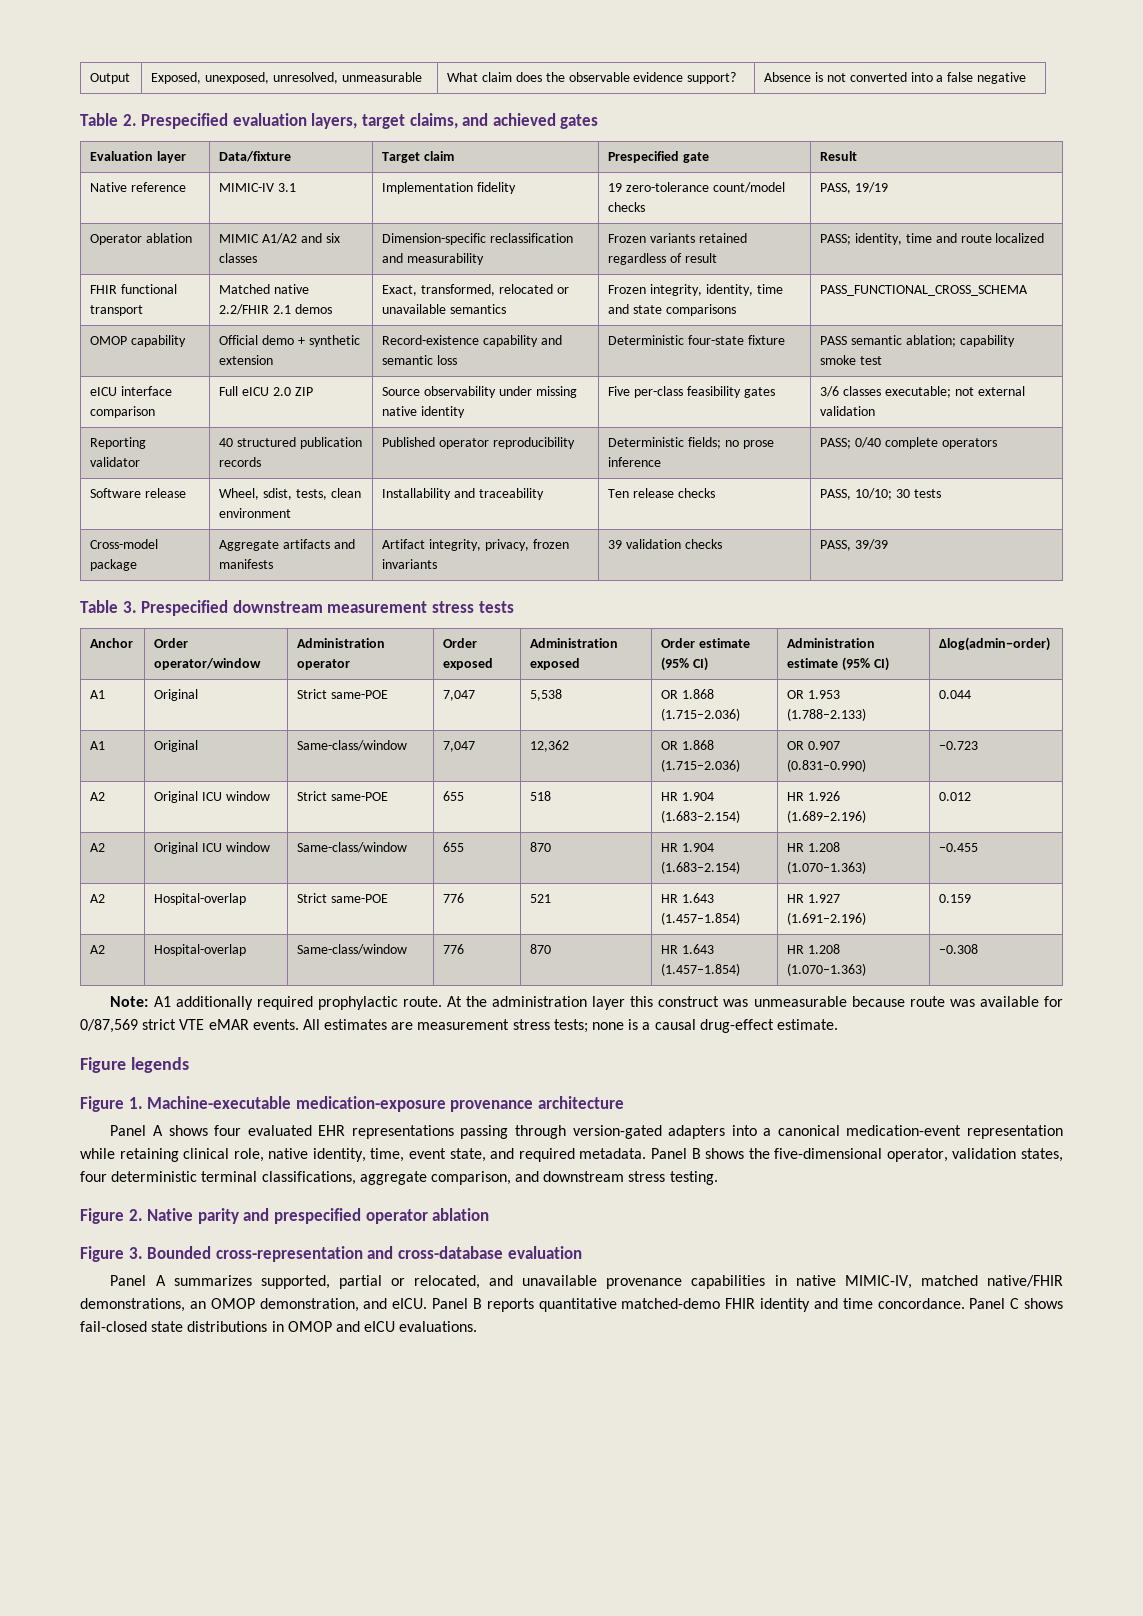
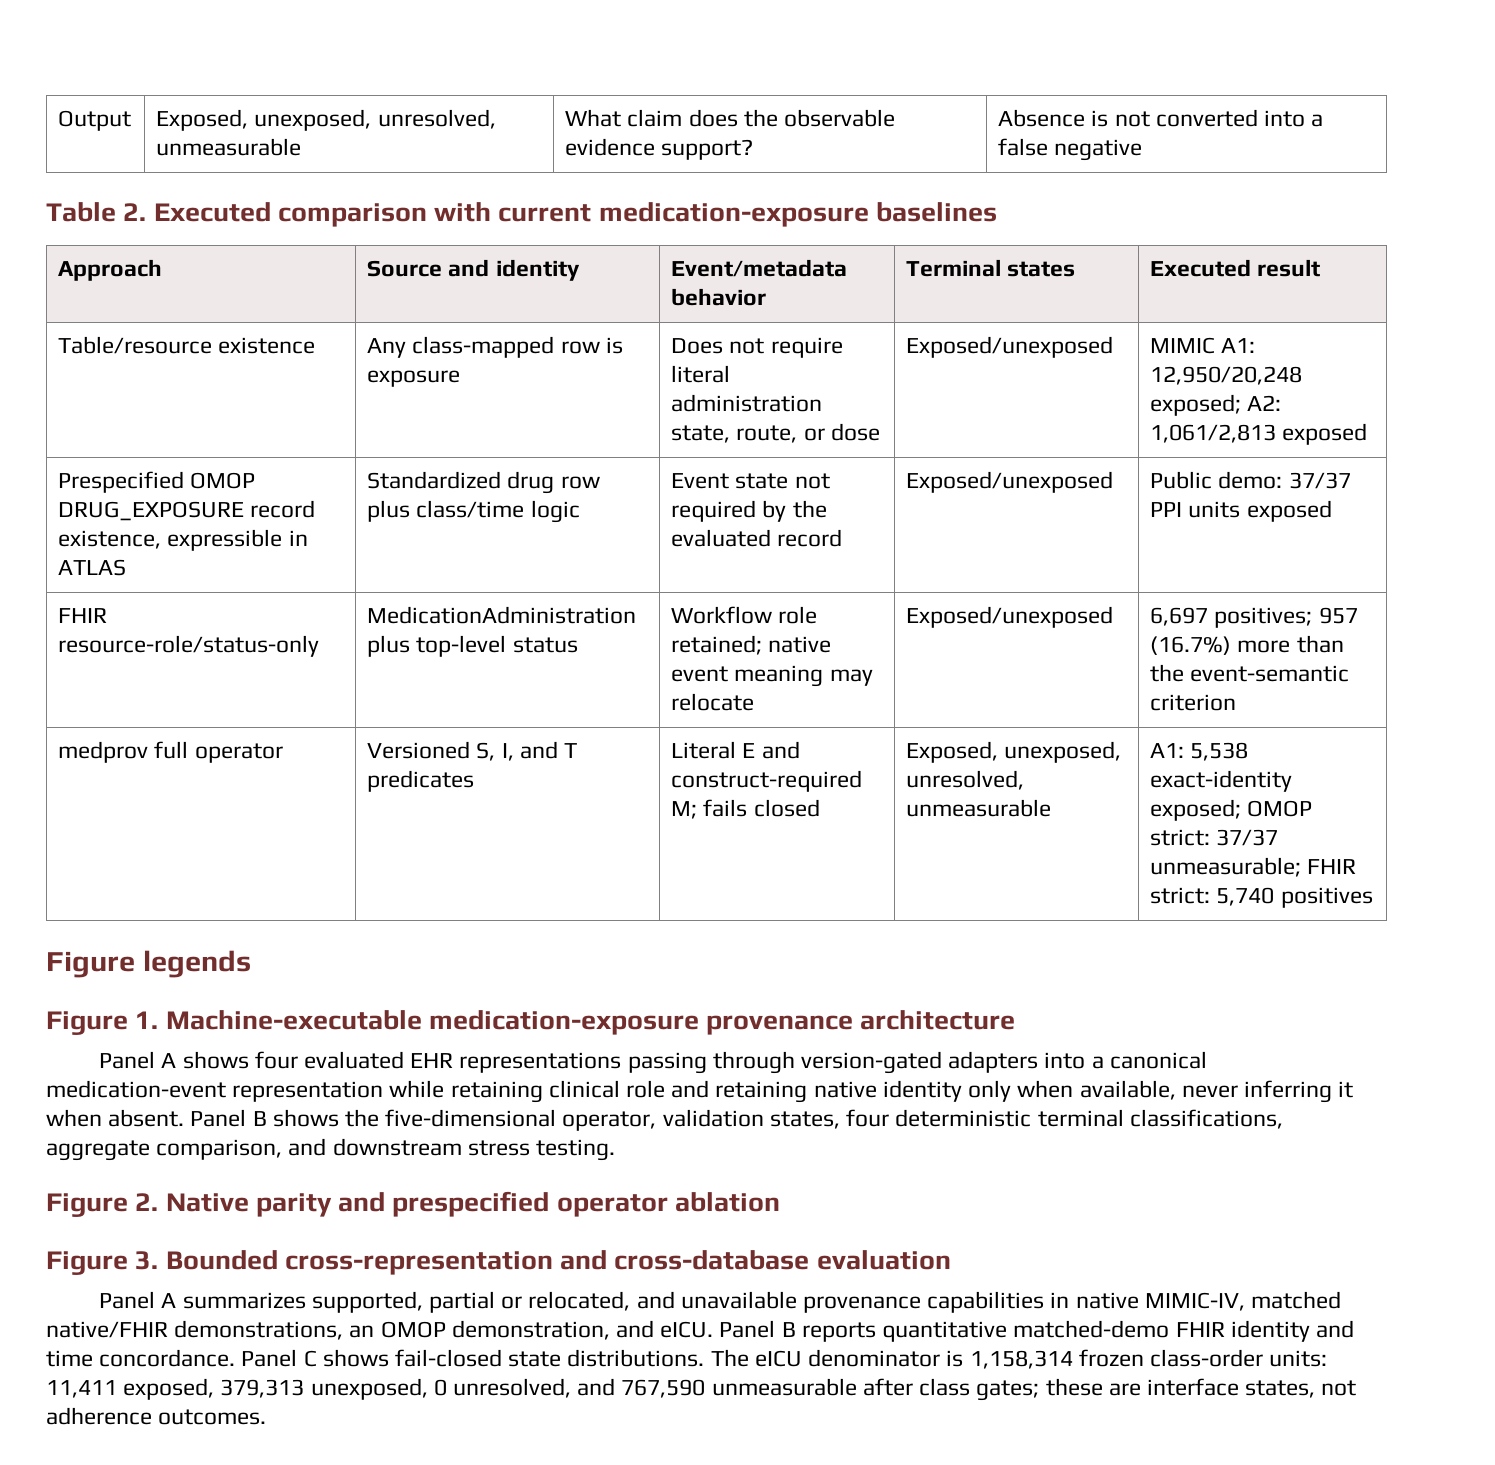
- Table 2. Prespecified evaluation layers, target claims, and achieved gates
- Evaluation layer | Data/fixture | Target claim | Prespecified gate | Result
- Native reference | MIMIC-IV 3.1 | Implementation fidelity | 19 zero-tolerance count/model checks | PASS, 19/19
- Operator ablation | MIMIC A1/A2 and six classes | Dimension-specific reclassification and measurability | Frozen variants retained regardless of result | PASS; identity, time and route localized
- FHIR functional transport | Matched native 2.2/FHIR 2.1 demos | Exact, transformed, relocated or unavailable semantics | Frozen integrity, identity, time and state comparisons | PASS_FUNCTIONAL_CROSS_SCHEMA
- OMOP capability | Official demo + synthetic extension | Record-existence capability and semantic loss | Deterministic four-state fixture | PASS semantic ablation; capability smoke test
- eICU interface comparison | Full eICU 2.0 ZIP | Source observability under missing native identity | Five per-class feasibility gates | 3/6 classes executable; not external validation
- Reporting validator | 40 structured publication records | Published operator reproducibility | Deterministic fields; no prose inference | PASS; 0/40 complete operators
- Software release | Wheel, sdist, tests, clean environment | Installability and traceability | Ten release checks | PASS, 10/10; 30 tests
- Cross-model package | Aggregate artifacts and manifests | Artifact integrity, privacy, frozen invariants | 39 validation checks | PASS, 39/39
- Table 3. Prespecified downstream measurement stress tests
- Anchor | Order operator/window | Administration operator | Order exposed | Administration exposed | Order estimate (95% CI) | Administration estimate (95% CI) | Δlog(admin−order)
- A1 | Original | Strict same-POE | 7,047 | 5,538 | OR 1.868 (1.715–2.036) | OR 1.953 (1.788–2.133) | 0.044
- A1 | Original | Same-class/window | 7,047 | 12,362 | OR 1.868 (1.715–2.036) | OR 0.907 (0.831–0.990) | −0.723
- A2 | Original ICU window | Strict same-POE | 655 | 518 | HR 1.904 (1.683–2.154) | HR 1.926 (1.689–2.196) | 0.012
- A2 | Original ICU window | Same-class/window | 655 | 870 | HR 1.904 (1.683–2.154) | HR 1.208 (1.070–1.363) | −0.455
- A2 | Hospital-overlap | Strict same-POE | 776 | 521 | HR 1.643 (1.457–1.854) | HR 1.927 (1.691–2.196) | 0.159
- A2 | Hospital-overlap | Same-class/window | 776 | 870 | HR 1.643 (1.457–1.854) | HR 1.208 (1.070–1.363) | −0.308
- Note: A1 additionally required prophylactic route. At the administration layer this construct was unmeasurable because route was available for 0/87,569 strict VTE eMAR events. All estimates are measurement stress tests; none is a causal drug-effect estimate.
+ Table 2. Executed comparison with current medication-exposure baselines
+ Approach | Source and identity | Event/metadata behavior | Terminal states | Executed result
+ Table/resource existence | Any class-mapped row is exposure | Does not require literal administration state, route, or dose | Exposed/unexposed | MIMIC A1: 12,950/20,248 exposed; A2: 1,061/2,813 exposed
+ Prespecified OMOP DRUG_EXPOSURE record existence, expressible in ATLAS | Standardized drug row plus class/time logic | Event state not required by the evaluated record | Exposed/unexposed | Public demo: 37/37 PPI units exposed
+ FHIR resource-role/status-only | MedicationAdministration plus top-level status | Workflow role retained; native event meaning may relocate | Exposed/unexposed | 6,697 positives; 957 (16.7%) more than the event-semantic criterion
+ medprov full operator | Versioned S, I, and T predicates | Literal E and construct-required M; fails closed | Exposed, unexposed, unresolved, unmeasurable | A1: 5,538 exact-identity exposed; OMOP strict: 37/37 unmeasurable; FHIR strict: 5,740 positives
- Panel A shows four evaluated EHR representations passing through version-gated adapters into a canonical medication-event representation while retaining clinical role, native identity, time, event state, and required metadata.
+ Panel A shows four evaluated EHR representations passing through version-gated adapters into a canonical medication-event representation while retaining clinical role and retaining native identity only when available, never inferring it when absent.
- Panel C shows fail-closed state distributions in OMOP and eICU evaluations.
+ Panel C shows fail-closed state distributions. The eICU denominator is 1,158,314 frozen class-order units: 11,411 exposed, 379,313 unexposed, 0 unresolved, and 767,590 unmeasurable after class gates; these are interface states, not adherence outcomes.

